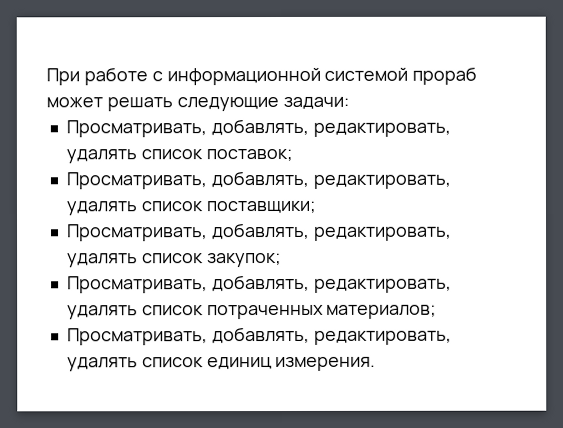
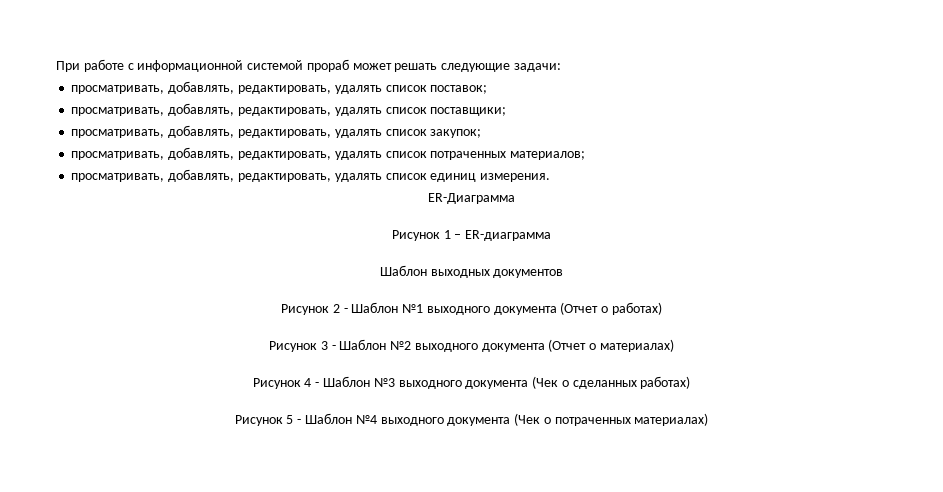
- Просматривать, добавлять, редактировать, удалять список поставок;
+ просматривать, добавлять, редактировать, удалять список поставок;
- Просматривать, добавлять, редактировать, удалять список поставщики;
+ просматривать, добавлять, редактировать, удалять список поставщики;
- Просматривать, добавлять, редактировать, удалять список закупок;
+ просматривать, добавлять, редактировать, удалять список закупок;
- Просматривать, добавлять, редактировать, удалять список потраченных материалов;
+ просматривать, добавлять, редактировать, удалять список потраченных материалов;
- Просматривать, добавлять, редактировать, удалять список единиц измерения.
+ просматривать, добавлять, редактировать, удалять список единиц измерения.
+ ER-Диаграмма
+ Рисунок 1 – ER-диаграмма
+ Шаблон выходных документов
+ Рисунок 2 - Шаблон №1 выходного документа (Отчет о работах)
+ Рисунок 3 - Шаблон №2 выходного документа (Отчет о материалах)
+ Рисунок 4 - Шаблон №3 выходного документа (Чек о сделанных работах)
+ Рисунок 5 - Шаблон №4 выходного документа (Чек о потраченных материалах)

